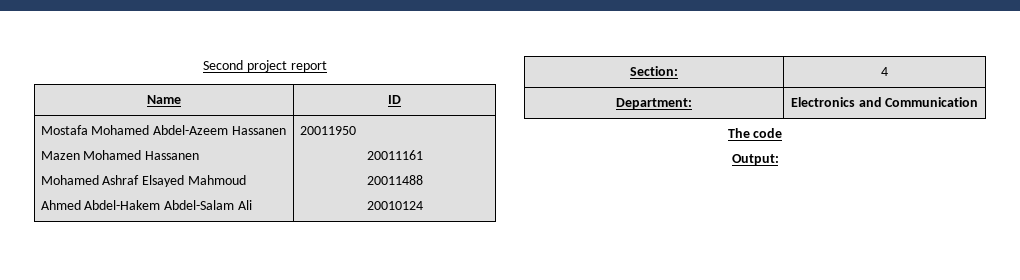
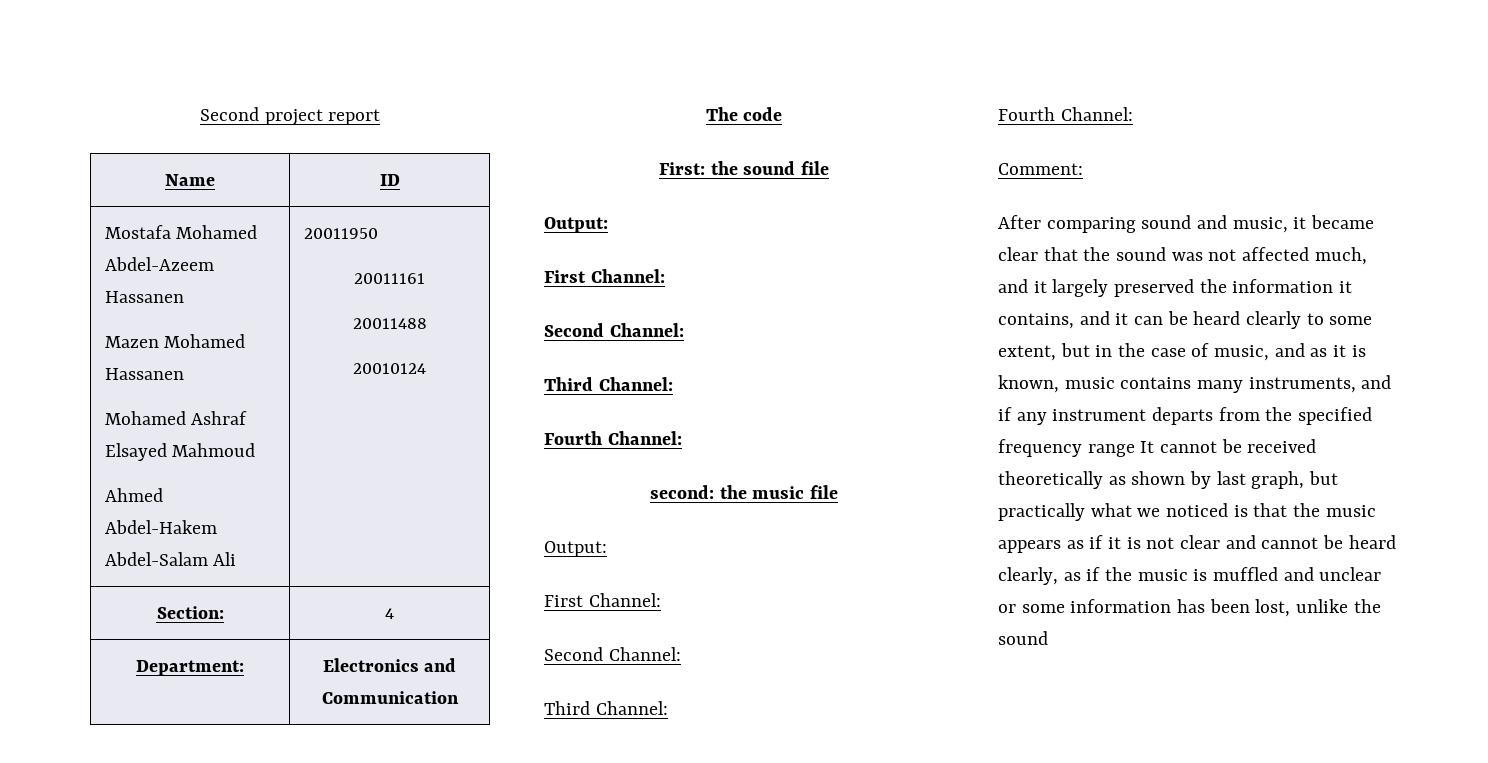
+ First: the sound file
  Output:
+ First Channel:
+ Second Channel:
+ Third Channel:
+ Fourth Channel:
+ second: the music file
+ Output:
+ First Channel:
+ Second Channel:
+ Third Channel:
+ Fourth Channel:
+ Comment:
+ After comparing sound and music, it became clear that the sound was not affected much, and it largely preserved the information it contains, and it can be heard clearly to some extent, but in the case of music, and as it is known, music contains many instruments, and if any instrument departs from the specified frequency range It cannot be received theoretically as shown by last graph, but practically what we noticed is that the music appears as if it is not clear and cannot be heard clearly, as if the music is muffled and unclear or some information has been lost, unlike the sound

